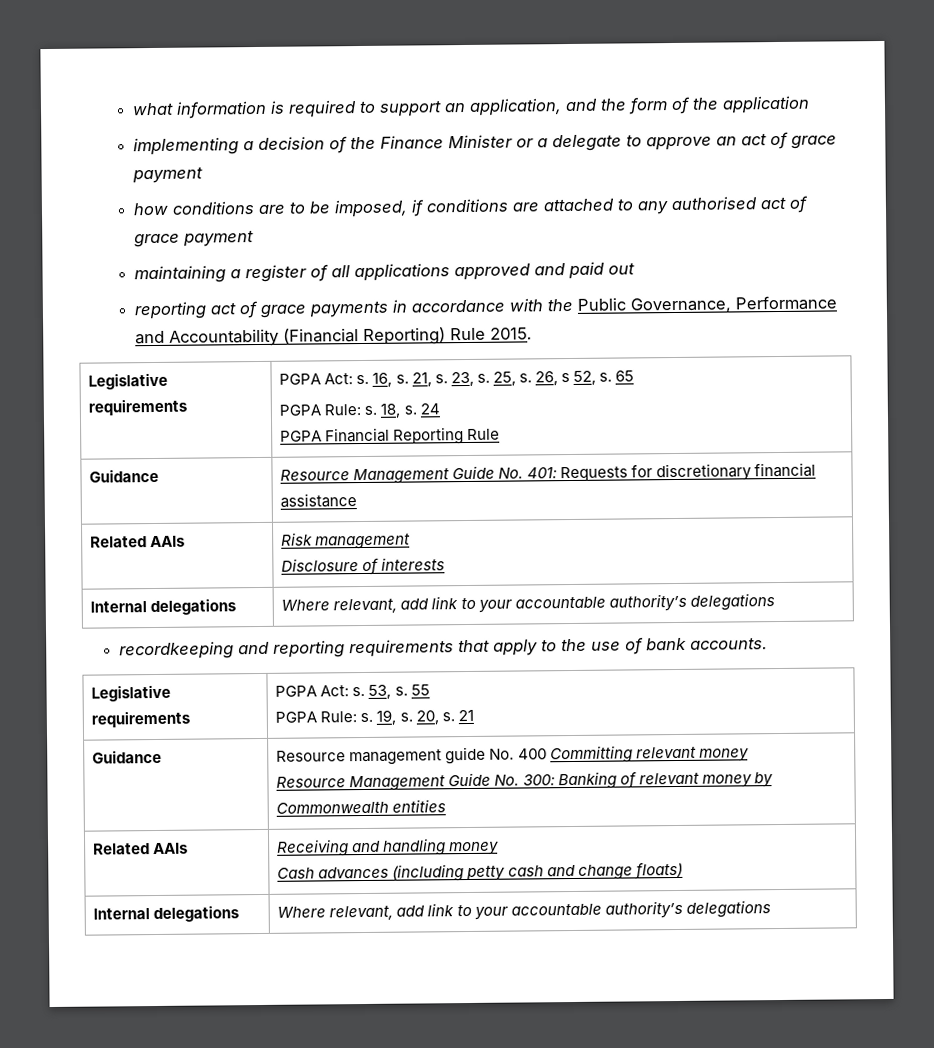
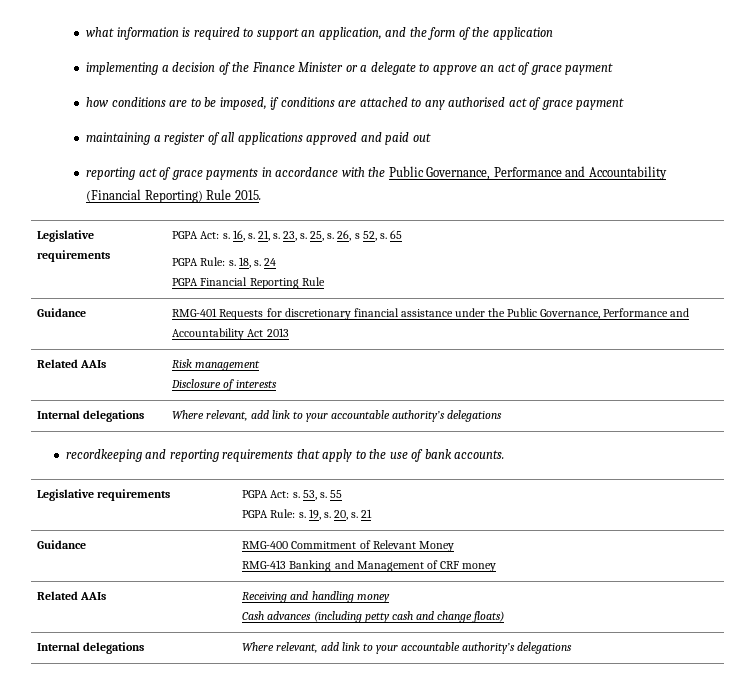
- Guidance | Resource Management Guide No. 401: Requests for discretionary financial assistance
+ Guidance | RMG-401 Requests for discretionary financial assistance under the Public Governance, Performance and Accountability Act 2013
- Guidance | Resource management guide No. 400 Committing relevant money
- Resource Management Guide No. 300: Banking of relevant money by Commonwealth entities
+ Guidance | RMG-400 Commitment of Relevant Money
+ RMG-413 Banking and Management of CRF money

